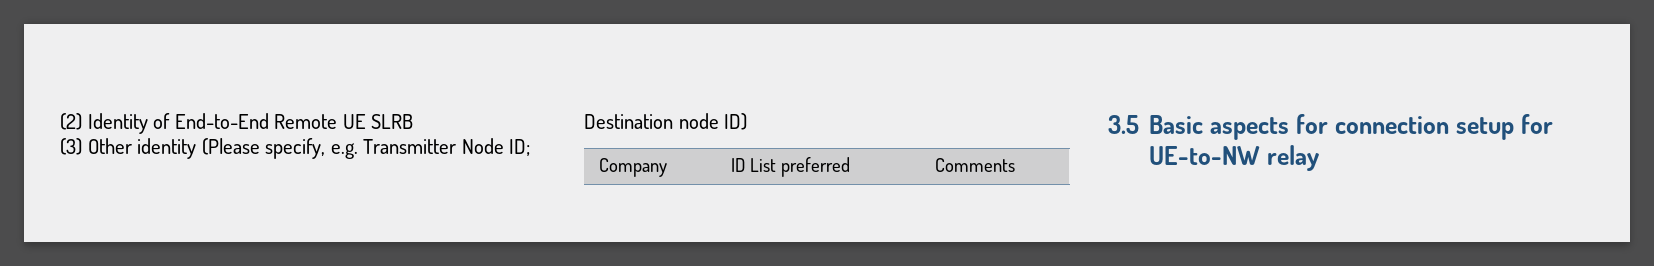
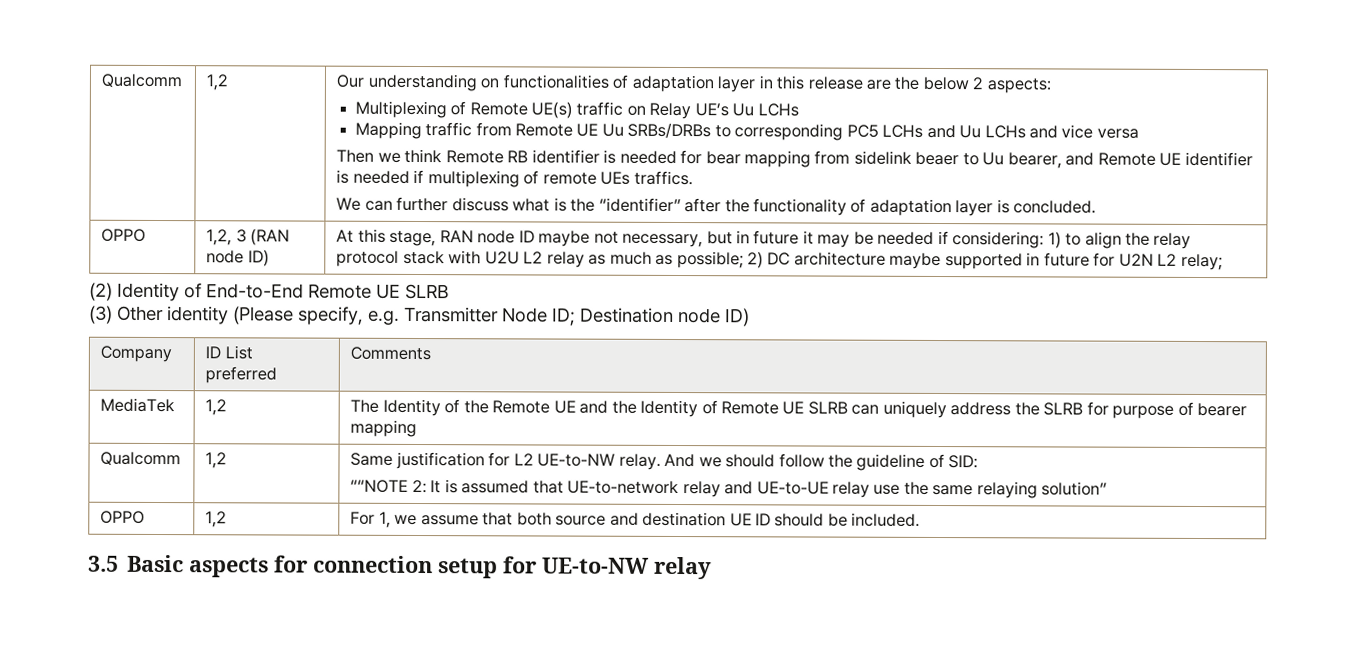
+ Qualcomm | 1,2 | Our understanding on functionalities of adaptation layer in this release are the below 2 aspects:
+ Multiplexing of Remote UE(s) traffic on Relay UE’s Uu LCHs
+ Mapping traffic from Remote UE Uu SRBs/DRBs to corresponding PC5 LCHs and Uu LCHs and vice versa
+ Then we think Remote RB identifier is needed for bear mapping from sidelink beaer to Uu bearer, and Remote UE identifier is needed if multiplexing of remote UEs traffics.
+ We can further discuss what is the “identifier” after the functionality of adaptation layer is concluded.
+ OPPO | 1,2, 3 (RAN node ID) | At this stage, RAN node ID maybe not necessary, but in future it may be needed if considering: 1) to align the relay protocol stack with U2U L2 relay as much as possible; 2) DC architecture maybe supported in future for U2N L2 relay;
+ MediaTek | 1,2 | The Identity of the Remote UE and the Identity of Remote UE SLRB can uniquely address the SLRB for purpose of bearer mapping
+ Qualcomm | 1,2 | Same justification for L2 UE-to-NW relay. And we should follow the guideline of SID:
+ ““NOTE 2: It is assumed that UE-to-network relay and UE-to-UE relay use the same relaying solution”
+ OPPO | 1,2 | For 1, we assume that both source and destination UE ID should be included.

